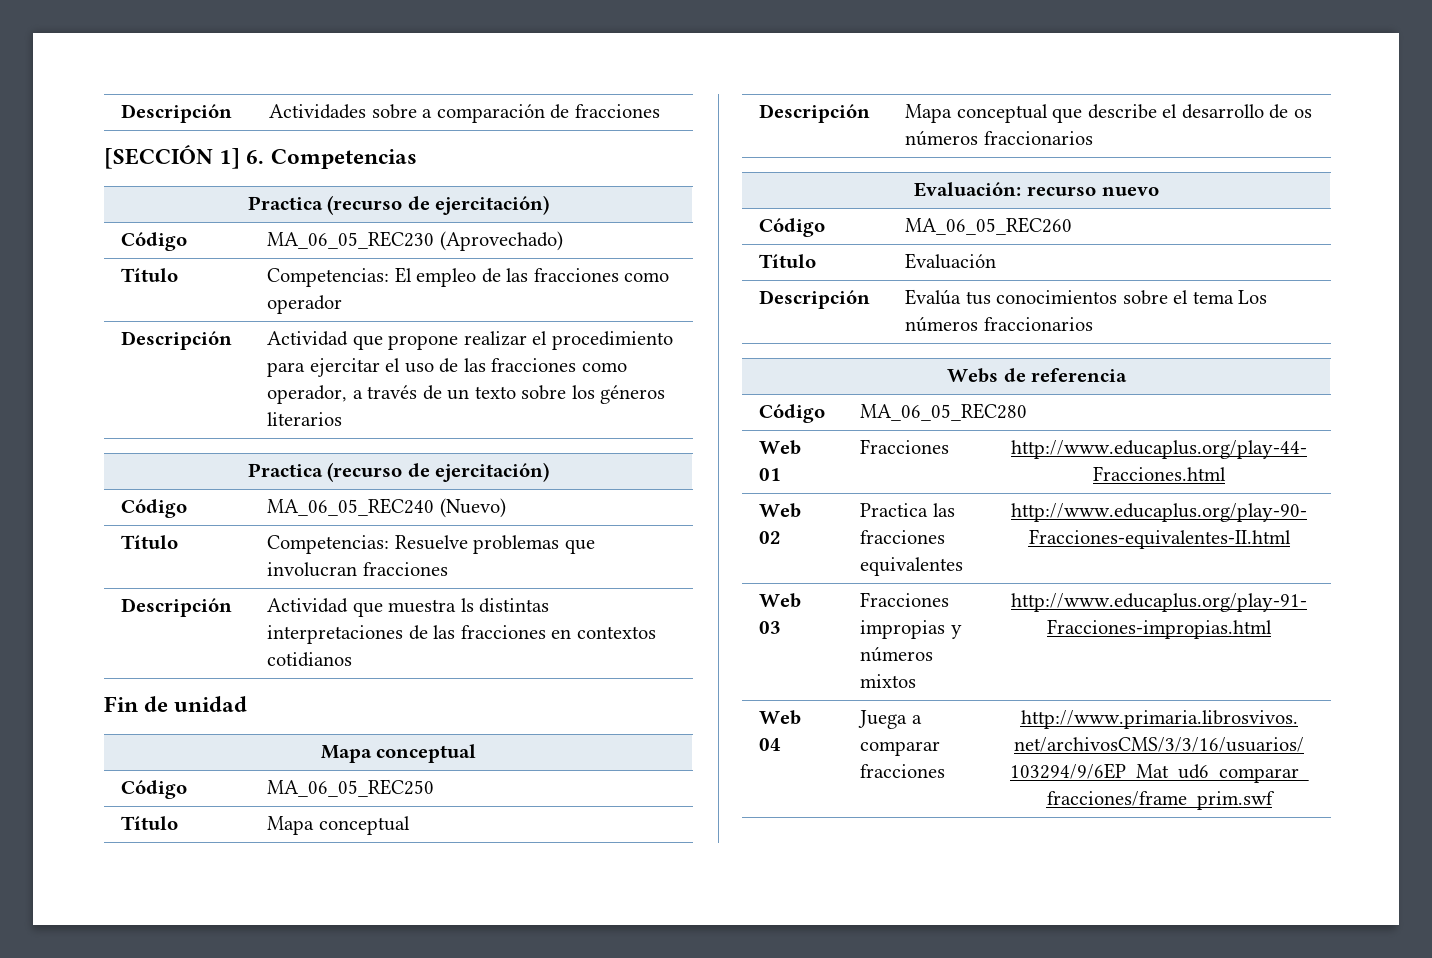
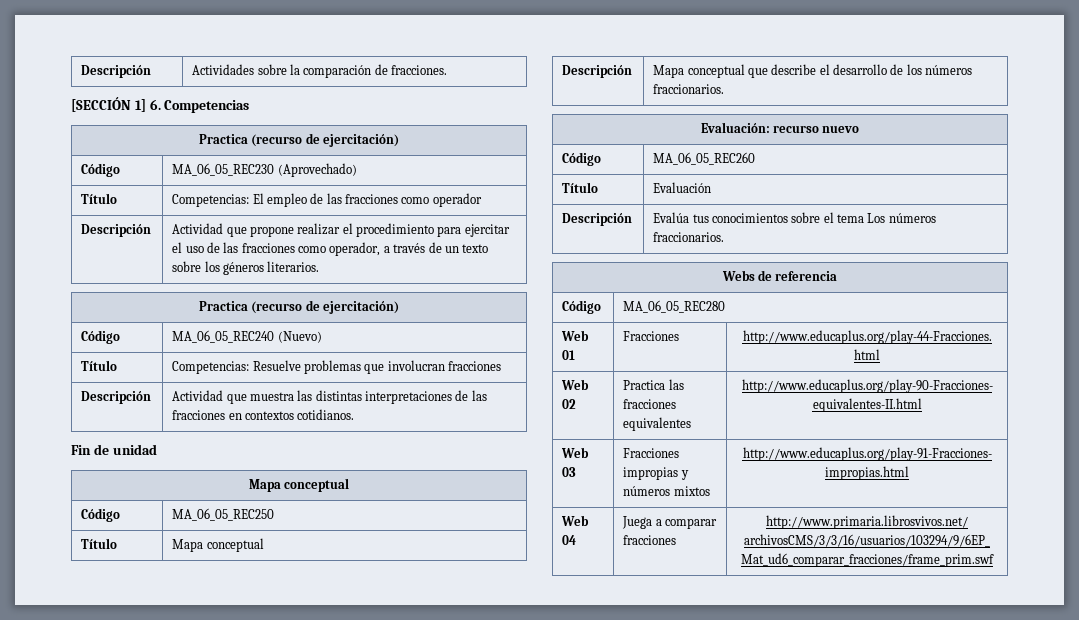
- Descripción | Actividades sobre a comparación de fracciones
+ Descripción | Actividades sobre la comparación de fracciones.
- Descripción | Actividad que propone realizar el procedimiento para ejercitar el uso de las fracciones como operador, a través de un texto sobre los géneros literarios
+ Descripción | Actividad que propone realizar el procedimiento para ejercitar el uso de las fracciones como operador, a través de un texto sobre los géneros literarios.
- Descripción | Actividad que muestra ls distintas interpretaciones de las fracciones en contextos cotidianos
+ Descripción | Actividad que muestra las distintas interpretaciones de las fracciones en contextos cotidianos.
- Descripción | Mapa conceptual que describe el desarrollo de os números fraccionarios
+ Descripción | Mapa conceptual que describe el desarrollo de los números fraccionarios.
- Descripción | Evalúa tus conocimientos sobre el tema Los números fraccionarios
+ Descripción | Evalúa tus conocimientos sobre el tema Los números fraccionarios.

